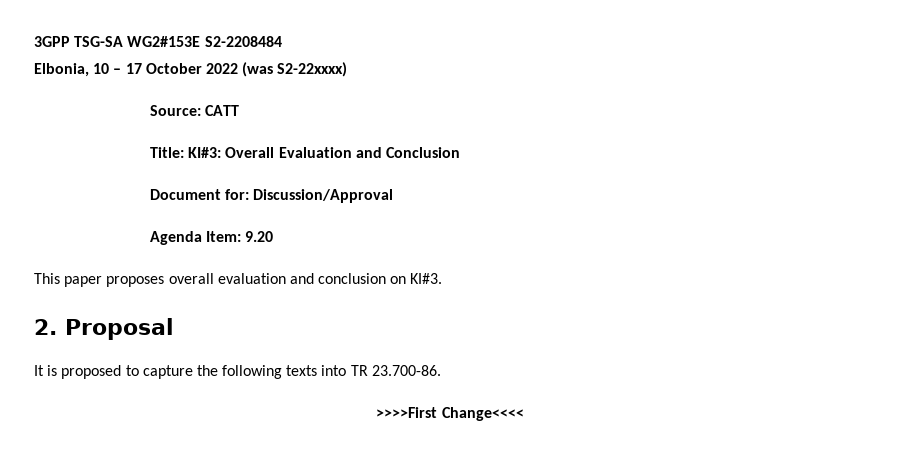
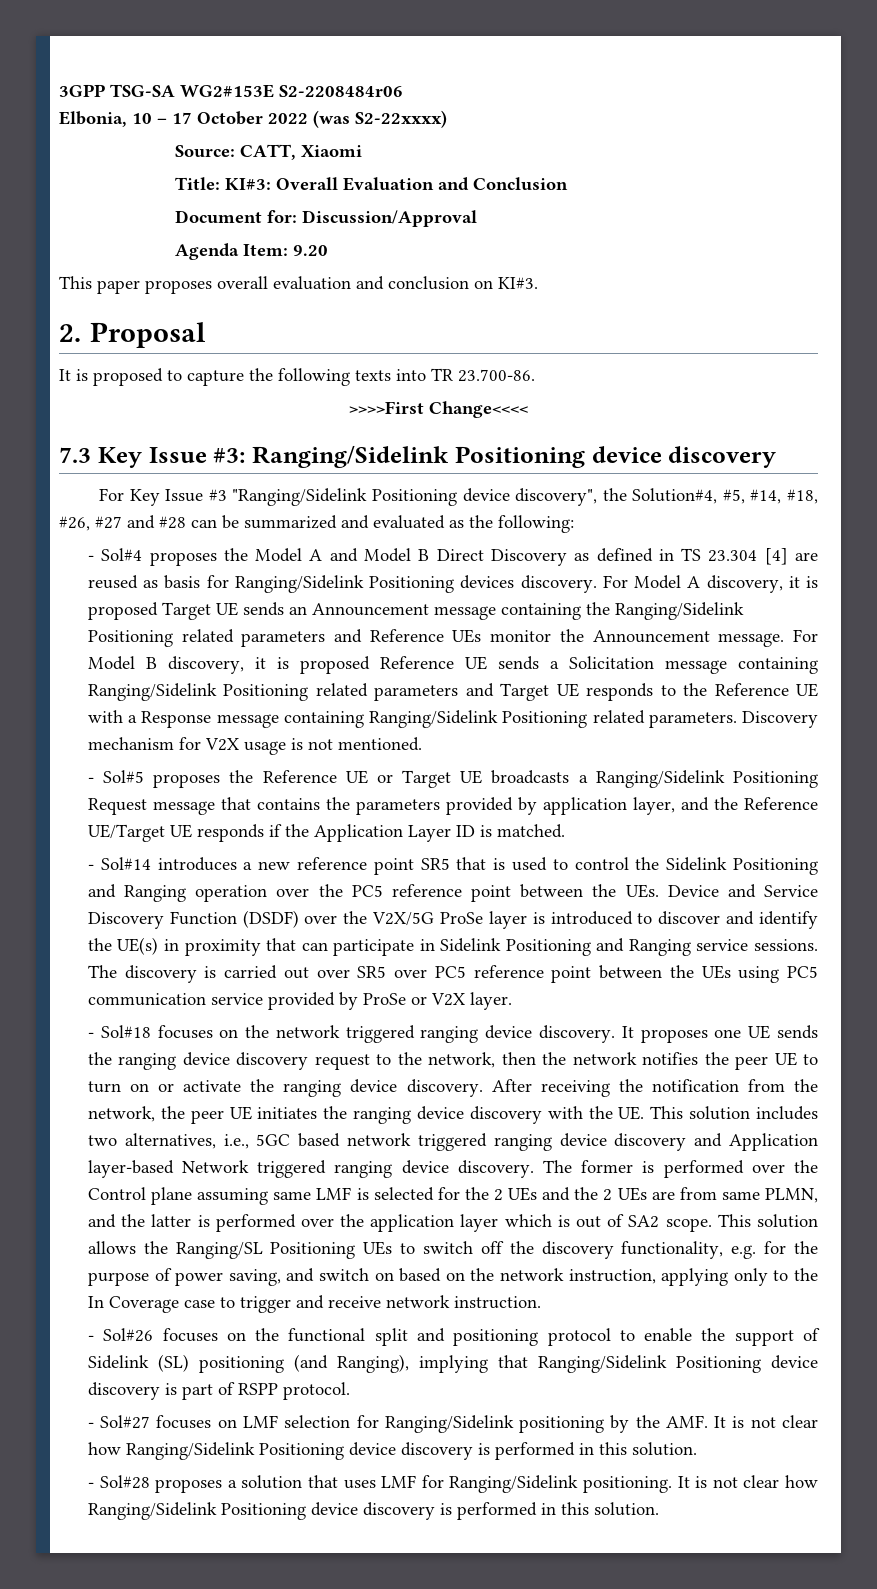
- 3GPP TSG-SA WG2#153E S2-2208484
+ 3GPP TSG-SA WG2#153E S2-2208484r06
- Source: CATT
+ Source: CATT, Xiaomi
+ 7.3 Key Issue #3: Ranging/Sidelink Positioning device discovery
+ For Key Issue #3 "Ranging/Sidelink Positioning device discovery", the Solution#4, #5, #14, #18, #26, #27 and #28 can be summarized and evaluated as the following:
+ - Sol#4 proposes the Model A and Model B Direct Discovery as defined in TS 23.304 [4] are reused as basis for Ranging/Sidelink Positioning devices discovery. For Model A discovery, it is proposed Target UE sends an Announcement message containing the Ranging/Sidelink Positioning related parameters and Reference UEs monitor the Announcement message. For Model B discovery, it is proposed Reference UE sends a Solicitation message containing Ranging/Sidelink Positioning related parameters and Target UE responds to the Reference UE with a Response message containing Ranging/Sidelink Positioning related parameters. Discovery mechanism for V2X usage is not mentioned.
+ - Sol#5 proposes the Reference UE or Target UE broadcasts a Ranging/Sidelink Positioning Request message that contains the parameters provided by application layer, and the Reference UE/Target UE responds if the Application Layer ID is matched.
+ - Sol#14 introduces a new reference point SR5 that is used to control the Sidelink Positioning and Ranging operation over the PC5 reference point between the UEs. Device and Service Discovery Function (DSDF) over the V2X/5G ProSe layer is introduced to discover and identify the UE(s) in proximity that can participate in Sidelink Positioning and Ranging service sessions. The discovery is carried out over SR5 over PC5 reference point between the UEs using PC5 communication service provided by ProSe or V2X layer.
+ - Sol#18 focuses on the network triggered ranging device discovery. It proposes one UE sends the ranging device discovery request to the network, then the network notifies the peer UE to turn on or activate the ranging device discovery. After receiving the notification from the network, the peer UE initiates the ranging device discovery with the UE. This solution includes two alternatives, i.e., 5GC based network triggered ranging device discovery and Application layer-based Network triggered ranging device discovery. The former is performed over the Control plane assuming same LMF is selected for the 2 UEs and the 2 UEs are from same PLMN, and the latter is performed over the application layer which is out of SA2 scope. This solution allows the Ranging/SL Positioning UEs to switch off the discovery functionality, e.g. for the purpose of power saving, and switch on based on the network instruction, applying only to the In Coverage case to trigger and receive network instruction.
+ - Sol#26 focuses on the functional split and positioning protocol to enable the support of Sidelink (SL) positioning (and Ranging), implying that Ranging/Sidelink Positioning device discovery is part of RSPP protocol.
+ - Sol#27 focuses on LMF selection for Ranging/Sidelink positioning by the AMF. It is not clear how Ranging/Sidelink Positioning device discovery is performed in this solution.
+ - Sol#28 proposes a solution that uses LMF for Ranging/Sidelink positioning. It is not clear how Ranging/Sidelink Positioning device discovery is performed in this solution.

